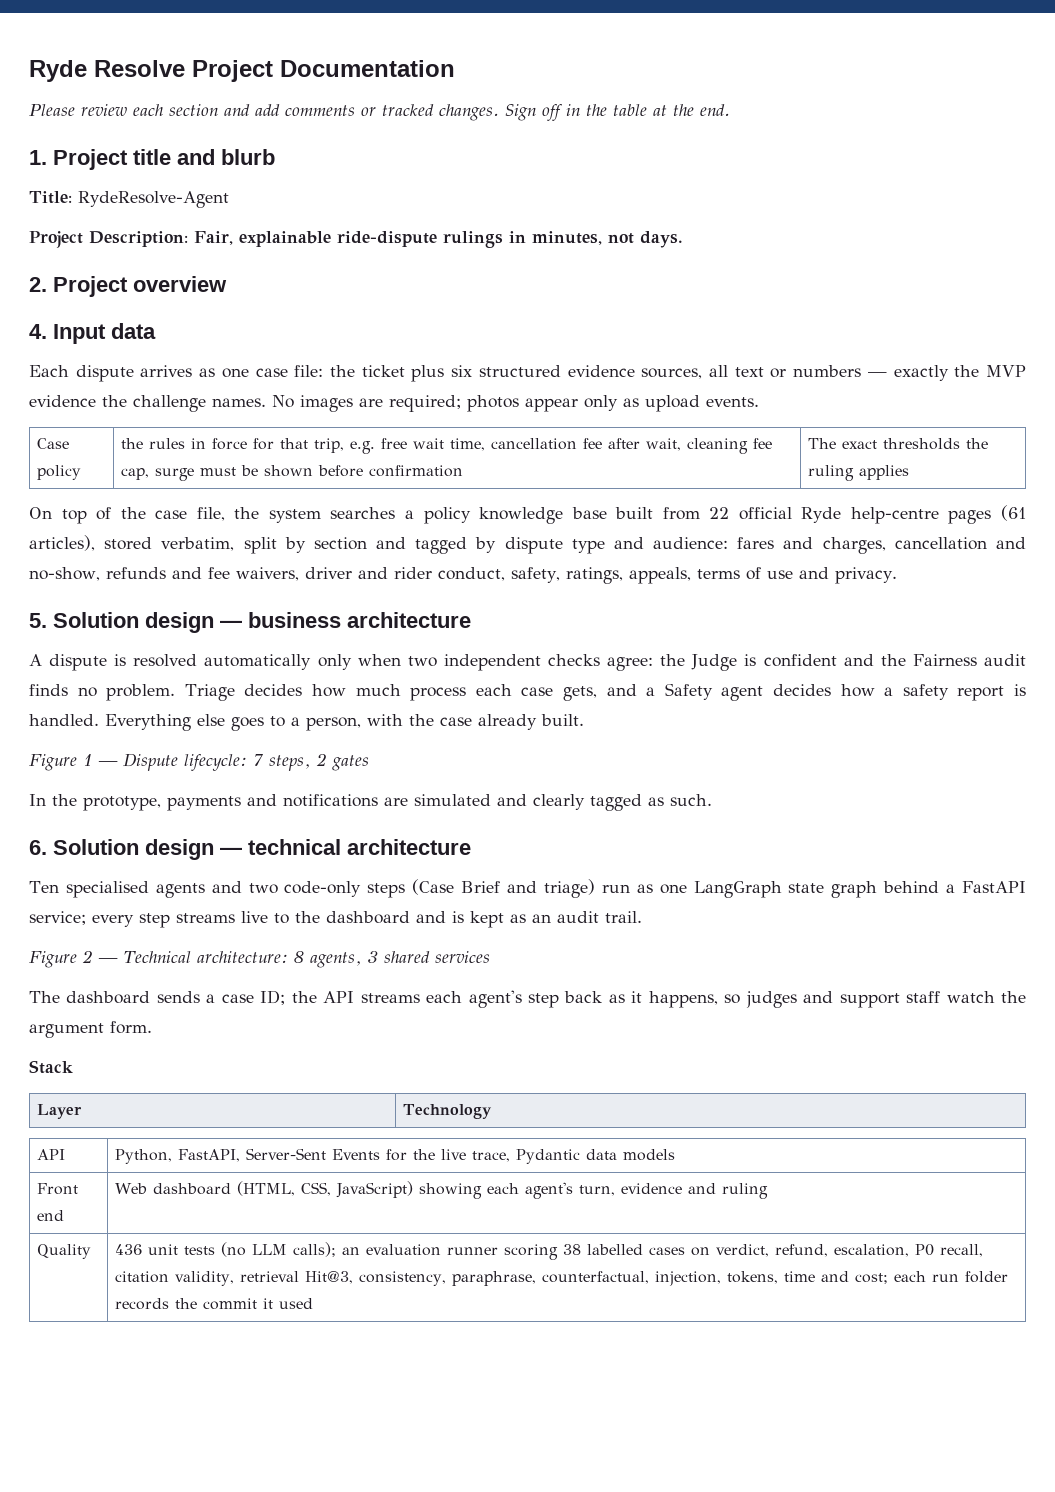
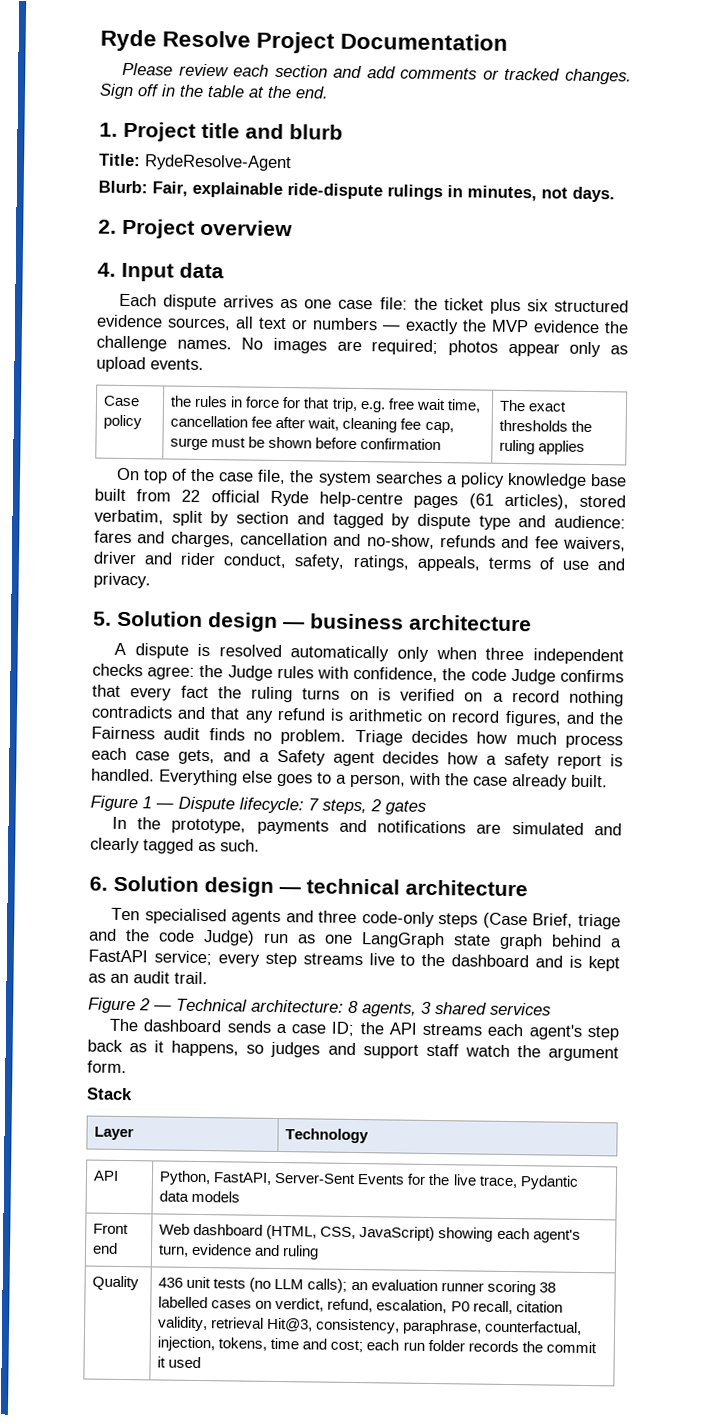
- Project Description: Fair, explainable ride-dispute rulings in minutes, not days.
+ Blurb: Fair, explainable ride-dispute rulings in minutes, not days.
- A dispute is resolved automatically only when two independent checks agree: the Judge is confident and the Fairness audit finds no problem.
+ A dispute is resolved automatically only when three independent checks agree: the Judge rules with confidence, the code Judge confirms that every fact the ruling turns on is verified on a record nothing contradicts and that any refund is arithmetic on record figures, and the Fairness audit finds no problem.
- Ten specialised agents and two code-only steps (Case Brief and triage) run as one LangGraph state graph behind a FastAPI service; every step streams live to the dashboard and is kept as an audit trail.
+ Ten specialised agents and three code-only steps (Case Brief, triage and the code Judge) run as one LangGraph state graph behind a FastAPI service; every step streams live to the dashboard and is kept as an audit trail.

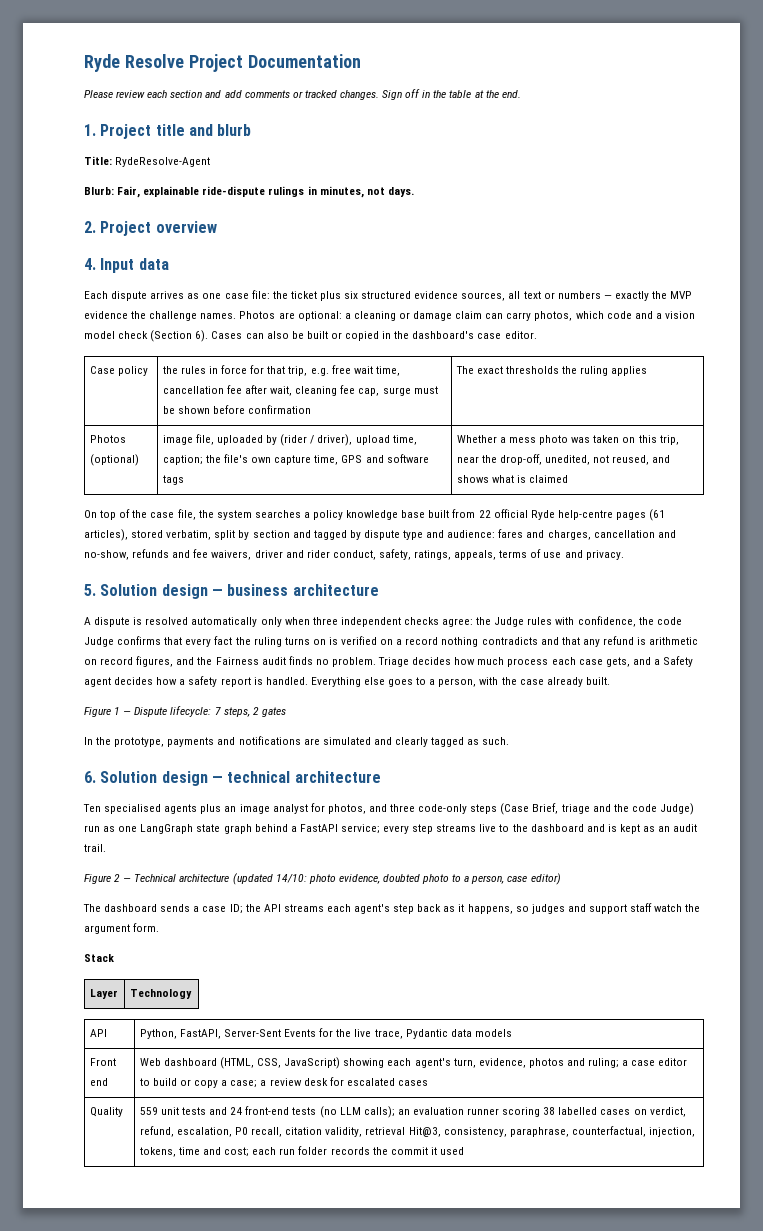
- No images are required; photos appear only as upload events.
+ Photos are optional: a cleaning or damage claim can carry photos, which code and a vision model check (Section 6). Cases can also be built or copied in the dashboard's case editor.
+ Photos (optional) | image file, uploaded by (rider / driver), upload time, caption; the file's own capture time, GPS and software tags | Whether a mess photo was taken on this trip, near the drop-off, unedited, not reused, and shows what is claimed
- Ten specialised agents and three code-only steps (Case Brief, triage and the code Judge) run as one LangGraph state graph behind a FastAPI service; every step streams live to the dashboard and is kept as an audit trail.
+ Ten specialised agents plus an image analyst for photos, and three code-only steps (Case Brief, triage and the code Judge) run as one LangGraph state graph behind a FastAPI service; every step streams live to the dashboard and is kept as an audit trail.
- Figure 2 — Technical architecture: 8 agents, 3 shared services
+ Figure 2 — Technical architecture (updated 14/10: photo evidence, doubted photo to a person, case editor)
- Front end | Web dashboard (HTML, CSS, JavaScript) showing each agent's turn, evidence and ruling
+ Front end | Web dashboard (HTML, CSS, JavaScript) showing each agent's turn, evidence, photos and ruling; a case editor to build or copy a case; a review desk for escalated cases
- 436 unit tests (no LLM calls); an evaluation runner scoring 38 labelled cases on verdict, refund, escalation, P0 recall, citation validity, retrieval Hit@3, consistency, paraphrase, counterfactual, injection, tokens, time and cost; each run folder records the commit it used
+ 559 unit tests and 24 front-end tests (no LLM calls); an evaluation runner scoring 38 labelled cases on verdict, refund, escalation, P0 recall, citation validity, retrieval Hit@3, consistency, paraphrase, counterfactual, injection, tokens, time and cost; each run folder records the commit it used

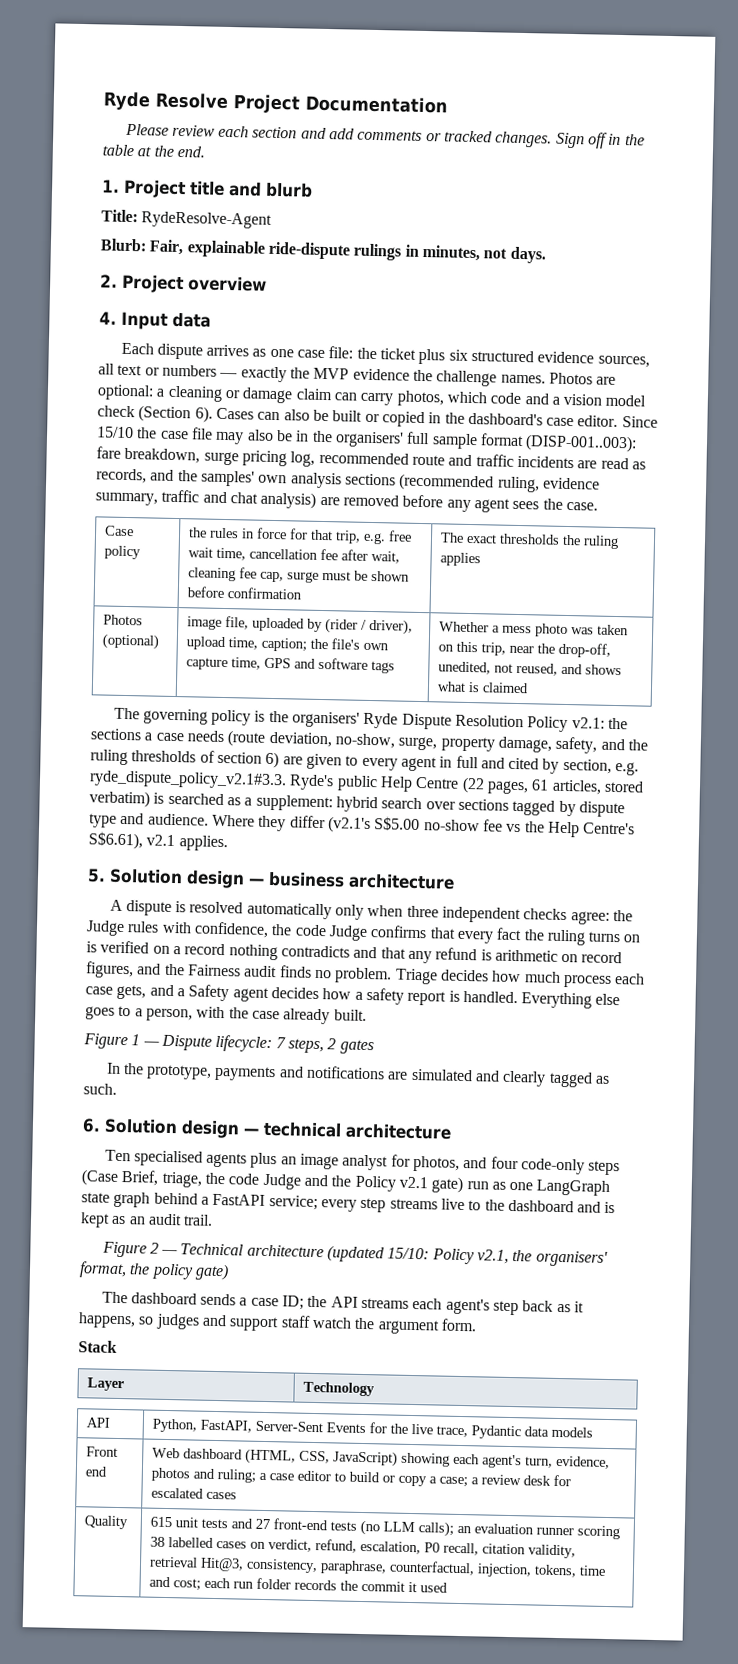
+ Since 15/10 the case file may also be in the organisers' full sample format (DISP-001..003): fare breakdown, surge pricing log, recommended route and traffic incidents are read as records, and the samples' own analysis sections (recommended ruling, evidence summary, traffic and chat analysis) are removed before any agent sees the case.
- On top of the case file, the system searches a policy knowledge base built from 22 official Ryde help-centre pages (61 articles), stored verbatim, split by section and tagged by dispute type and audience: fares and charges, cancellation and no-show, refunds and fee waivers, driver and rider conduct, safety, ratings, appeals, terms of use and privacy.
+ The governing policy is the organisers' Ryde Dispute Resolution Policy v2.1: the sections a case needs (route deviation, no-show, surge, property damage, safety, and the ruling thresholds of section 6) are given to every agent in full and cited by section, e.g. ryde_dispute_policy_v2.1#3.3. Ryde's public Help Centre (22 pages, 61 articles, stored verbatim) is searched as a supplement: hybrid search over sections tagged by dispute type and audience. Where they differ (v2.1's S$5.00 no-show fee vs the Help Centre's S$6.61), v2.1 applies.
- Ten specialised agents plus an image analyst for photos, and three code-only steps (Case Brief, triage and the code Judge) run as one LangGraph state graph behind a FastAPI service; every step streams live to the dashboard and is kept as an audit trail.
+ Ten specialised agents plus an image analyst for photos, and four code-only steps (Case Brief, triage, the code Judge and the Policy v2.1 gate) run as one LangGraph state graph behind a FastAPI service; every step streams live to the dashboard and is kept as an audit trail.
- Figure 2 — Technical architecture (updated 14/10: photo evidence, doubted photo to a person, case editor)
+ Figure 2 — Technical architecture (updated 15/10: Policy v2.1, the organisers' format, the policy gate)
- 559 unit tests and 24 front-end tests (no LLM calls); an evaluation runner scoring 38 labelled cases on verdict, refund, escalation, P0 recall, citation validity, retrieval Hit@3, consistency, paraphrase, counterfactual, injection, tokens, time and cost; each run folder records the commit it used
+ 615 unit tests and 27 front-end tests (no LLM calls); an evaluation runner scoring 38 labelled cases on verdict, refund, escalation, P0 recall, citation validity, retrieval Hit@3, consistency, paraphrase, counterfactual, injection, tokens, time and cost; each run folder records the commit it used

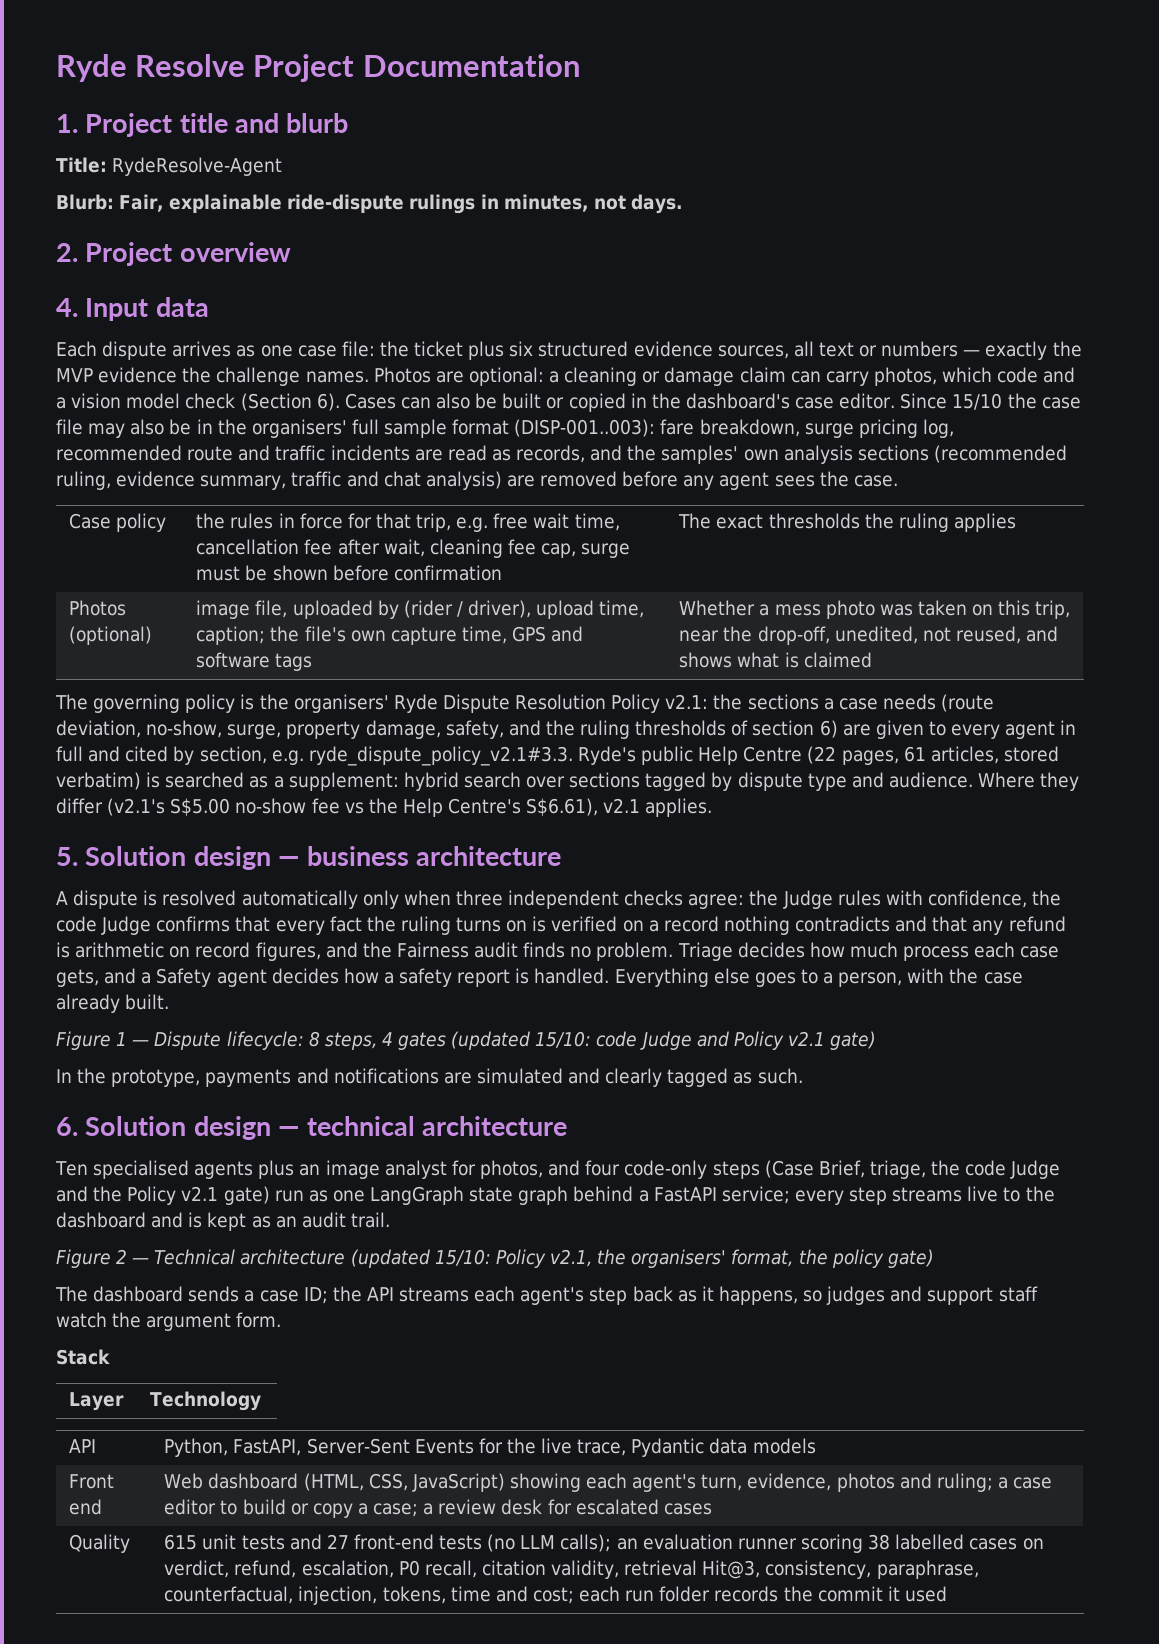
- Please review each section and add comments or tracked changes. Sign off in the table at the end.
- Figure 1 — Dispute lifecycle: 7 steps, 2 gates
+ Figure 1 — Dispute lifecycle: 8 steps, 4 gates (updated 15/10: code Judge and Policy v2.1 gate)

